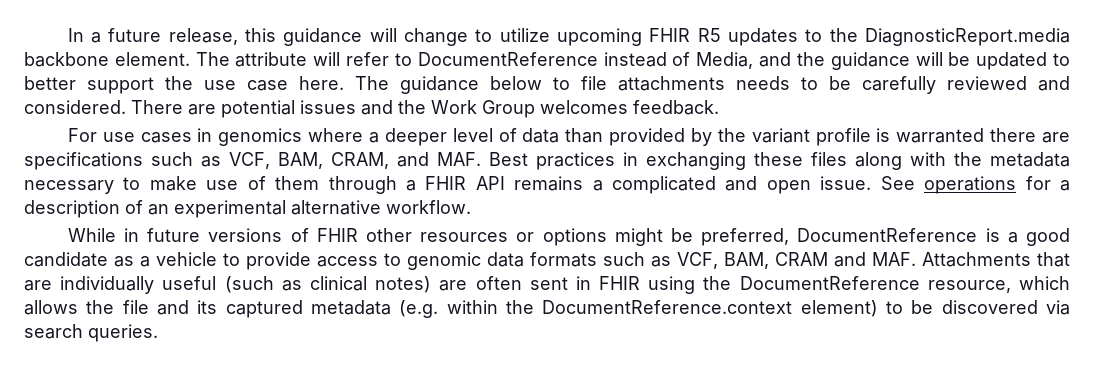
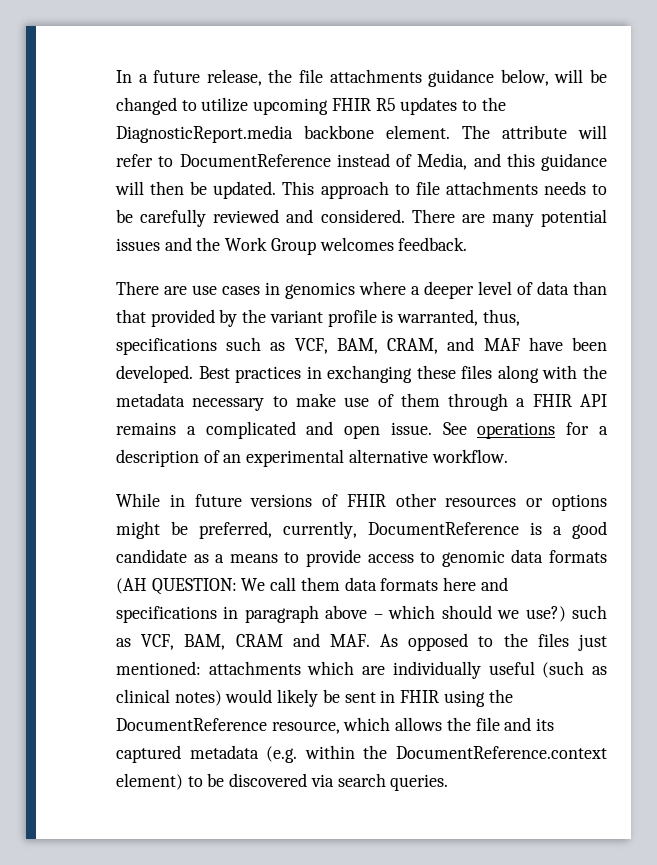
- In a future release, this guidance will change to utilize upcoming FHIR R5 updates to the DiagnosticReport.media backbone element.
+ In a future release, the file attachments guidance below, will be changed to utilize upcoming FHIR R5 updates to the DiagnosticReport.media backbone element.
- The attribute will refer to DocumentReference instead of Media, and the guidance will be updated to better support the use case here. The guidance below to file attachments needs to be carefully reviewed and considered.
+ The attribute will refer to DocumentReference instead of Media, and this guidance will then be updated. This approach to file attachments needs to be carefully reviewed and considered.
- There are potential issues and the Work Group welcomes feedback.
+ There are many potential issues and the Work Group welcomes feedback.
- For use cases in genomics where a deeper level of data than provided by the variant profile is warranted there are specifications such as VCF, BAM, CRAM, and MAF. Best practices in exchanging these files along with the metadata necessary to make use of them through a FHIR API remains a complicated and open issue.
+ There are use cases in genomics where a deeper level of data than that provided by the variant profile is warranted, thus, specifications such as VCF, BAM, CRAM, and MAF have been developed. Best practices in exchanging these files along with the metadata necessary to make use of them through a FHIR API remains a complicated and open issue.
- While in future versions of FHIR other resources or options might be preferred, DocumentReference is a good candidate as a vehicle to provide access to genomic data formats such as VCF, BAM, CRAM and MAF. Attachments that are individually useful (such as clinical notes) are often sent in FHIR using the DocumentReference resource, which allows the file and its captured metadata (e.g. within the DocumentReference.context element) to be discovered via search queries.
+ While in future versions of FHIR other resources or options might be preferred, currently, DocumentReference is a good candidate as a means to provide access to genomic data formats (AH QUESTION: We call them data formats here and specifications in paragraph above – which should we use?) such as VCF, BAM, CRAM and MAF. As opposed to the files just mentioned: attachments which are individually useful (such as clinical notes) would likely be sent in FHIR using the DocumentReference resource, which allows the file and its captured metadata (e.g. within the DocumentReference.context element) to be discovered via search queries.

